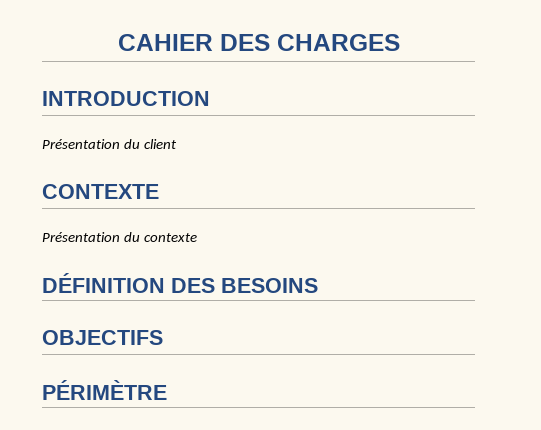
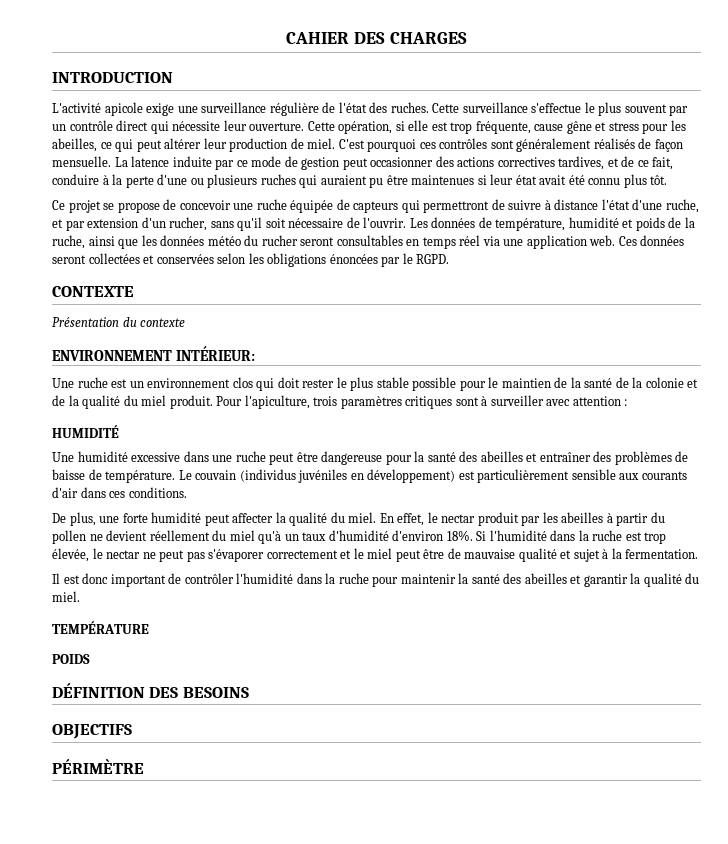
- Présentation du client
+ L'activité apicole exige une surveillance régulière de l'état des ruches. Cette surveillance s'effectue le plus souvent par un contrôle direct qui nécessite leur ouverture. Cette opération, si elle est trop fréquente, cause gêne et stress pour les abeilles, ce qui peut altérer leur production de miel. C'est pourquoi ces contrôles sont généralement réalisés de façon mensuelle. La latence induite par ce mode de gestion peut occasionner des actions correctives tardives, et de ce fait, conduire à la perte d'une ou plusieurs ruches qui auraient pu être maintenues si leur état avait été connu plus tôt.
+ Ce projet se propose de concevoir une ruche équipée de capteurs qui permettront de suivre à distance l'état d'une ruche, et par extension d'un rucher, sans qu'il soit nécessaire de l'ouvrir. Les données de température, humidité et poids de la ruche, ainsi que les données météo du rucher seront consultables en temps réel via une application web. Ces données seront collectées et conservées selon les obligations énoncées par le RGPD.
  CONTEXTE
  Présentation du contexte
+ ENVIRONNEMENT INTÉRIEUR:
+ Une ruche est un environnement clos qui doit rester le plus stable possible pour le maintien de la santé de la colonie et de la qualité du miel produit. Pour l'apiculture, trois paramètres critiques sont à surveiller avec attention :
+ HUMIDITÉ
+ Une humidité excessive dans une ruche peut être dangereuse pour la santé des abeilles et entraîner des problèmes de baisse de température. Le couvain (individus juvéniles en développement) est particulièrement sensible aux courants d'air dans ces conditions.
+ De plus, une forte humidité peut affecter la qualité du miel. En effet, le nectar produit par les abeilles à partir du pollen ne devient réellement du miel qu'à un taux d'humidité d'environ 18%. Si l'humidité dans la ruche est trop élevée, le nectar ne peut pas s'évaporer correctement et le miel peut être de mauvaise qualité et sujet à la fermentation.
+ Il est donc important de contrôler l'humidité dans la ruche pour maintenir la santé des abeilles et garantir la qualité du miel.
+ TEMPÉRATURE
+ POIDS

